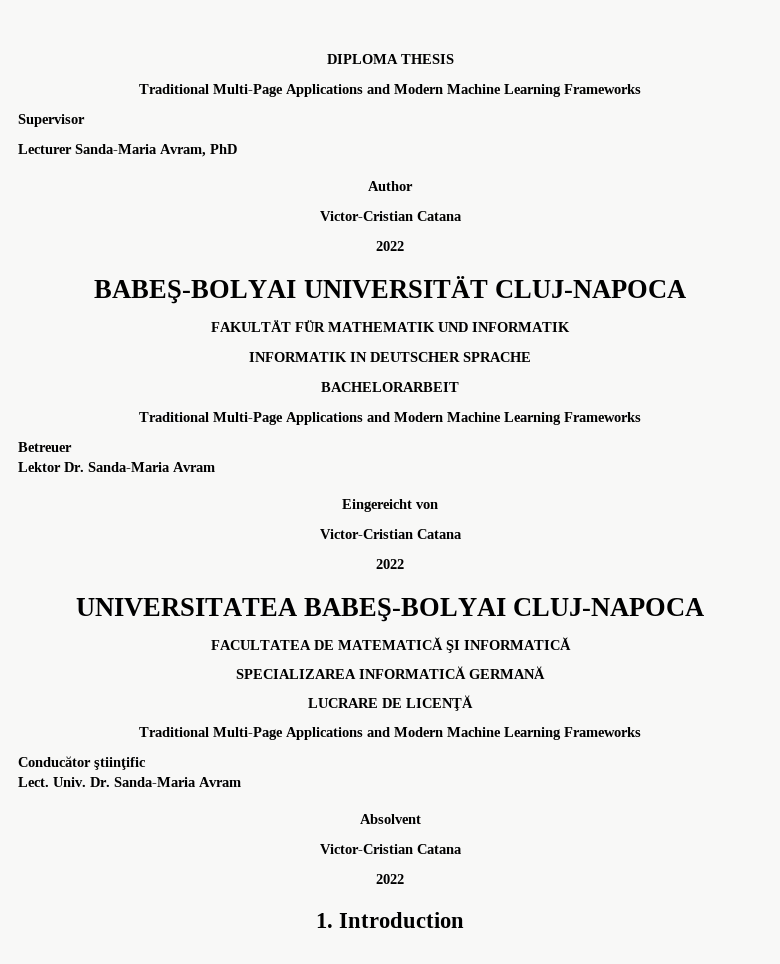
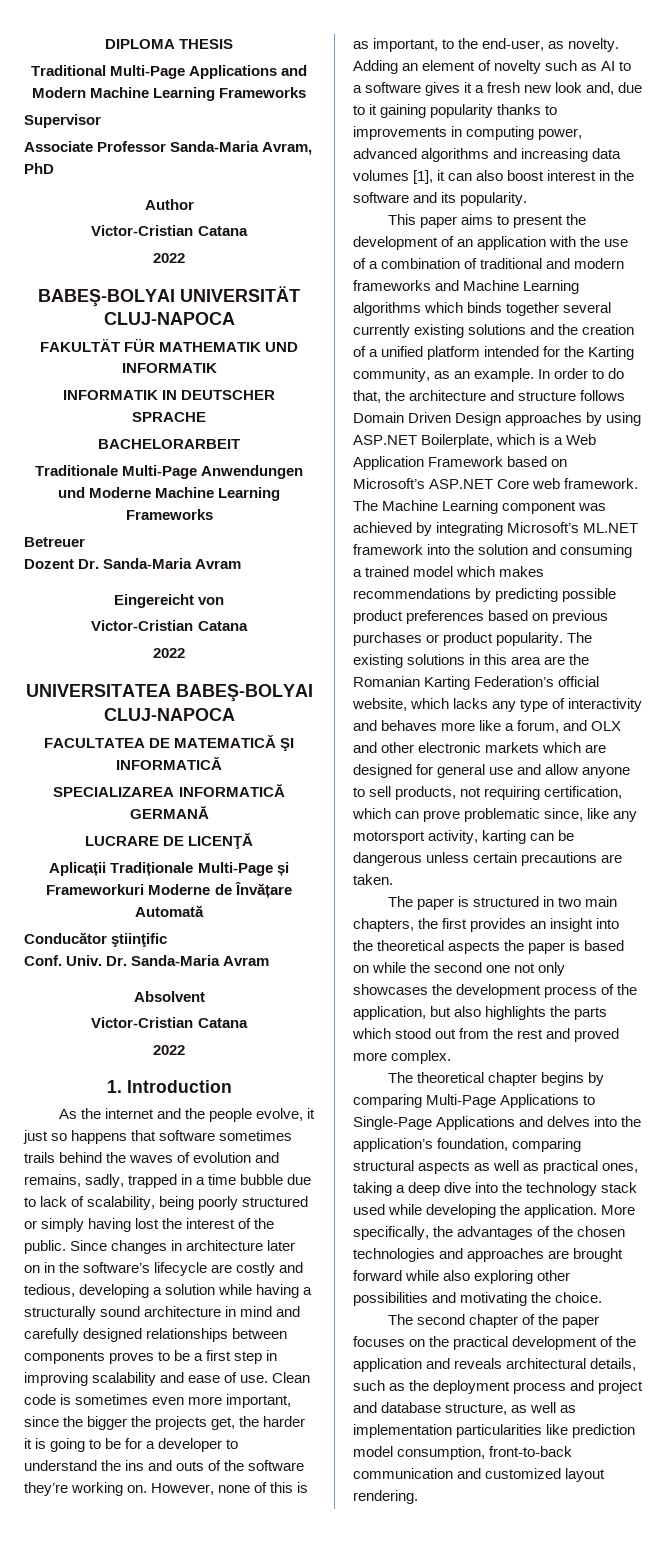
- Lecturer Sanda-Maria Avram, PhD
+ Associate Professor Sanda-Maria Avram, PhD
  BACHELORARBEIT
- Traditional Multi-Page Applications and Modern Machine Learning Frameworks
+ Traditionale Multi-Page Anwendungen und Moderne Machine Learning Frameworks
- Lektor Dr. Sanda-Maria Avram
+ Dozent Dr. Sanda-Maria Avram
  LUCRARE DE LICENŢĂ
- Traditional Multi-Page Applications and Modern Machine Learning Frameworks
+ Aplicații Tradiționale Multi-Page și Frameworkuri Moderne de Învățare Automată
- Lect.
+ Conf.
+ As the internet and the people evolve, it just so happens that software sometimes trails behind the waves of evolution and remains, sadly, trapped in a time bubble due to lack of scalability, being poorly structured or simply having lost the interest of the public. Since changes in architecture later on in the software’s lifecycle are costly and tedious, developing a solution while having a structurally sound architecture in mind and carefully designed relationships between components proves to be a first step in improving scalability and ease of use. Clean code is sometimes even more important, since the bigger the projects get, the harder it is going to be for a developer to understand the ins and outs of the software they’re working on. However, none of this is as important, to the end-user, as novelty. Adding an element of novelty such as AI to a software gives it a fresh new look and, due to it gaining popularity thanks to improvements in computing power, advanced algorithms and increasing data volumes [1], it can also boost interest in the software and its popularity.
+ This paper aims to present the development of an application with the use of a combination of traditional and modern frameworks and Machine Learning algorithms which binds together several currently existing solutions and the creation of a unified platform intended for the Karting community, as an example. In order to do that, the architecture and structure follows Domain Driven Design approaches by using ASP.NET Boilerplate, which is a Web Application Framework based on Microsoft’s ASP.NET Core web framework. The Machine Learning component was achieved by integrating Microsoft’s ML.NET framework into the solution and consuming a trained model which makes recommendations by predicting possible product preferences based on previous purchases or product popularity. The existing solutions in this area are the Romanian Karting Federation’s official website, which lacks any type of interactivity and behaves more like a forum, and OLX and other electronic markets which are designed for general use and allow anyone to sell products, not requiring certification, which can prove problematic since, like any motorsport activity, karting can be dangerous unless certain precautions are taken.
+ The paper is structured in two main chapters, the first provides an insight into the theoretical aspects the paper is based on while the second one not only showcases the development process of the application, but also highlights the parts which stood out from the rest and proved more complex.
+ The theoretical chapter begins by comparing Multi-Page Applications to Single-Page Applications and delves into the application’s foundation, comparing structural aspects as well as practical ones, taking a deep dive into the technology stack used while developing the application. More specifically, the advantages of the chosen technologies and approaches are brought forward while also exploring other possibilities and motivating the choice.
+ The second chapter of the paper focuses on the practical development of the application and reveals architectural details, such as the deployment process and project and database structure, as well as implementation particularities like prediction model consumption, front-to-back communication and customized layout rendering.

